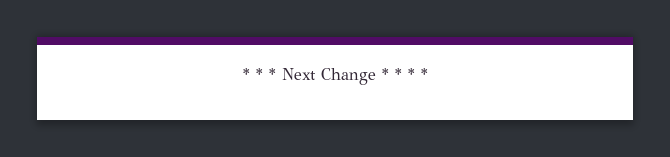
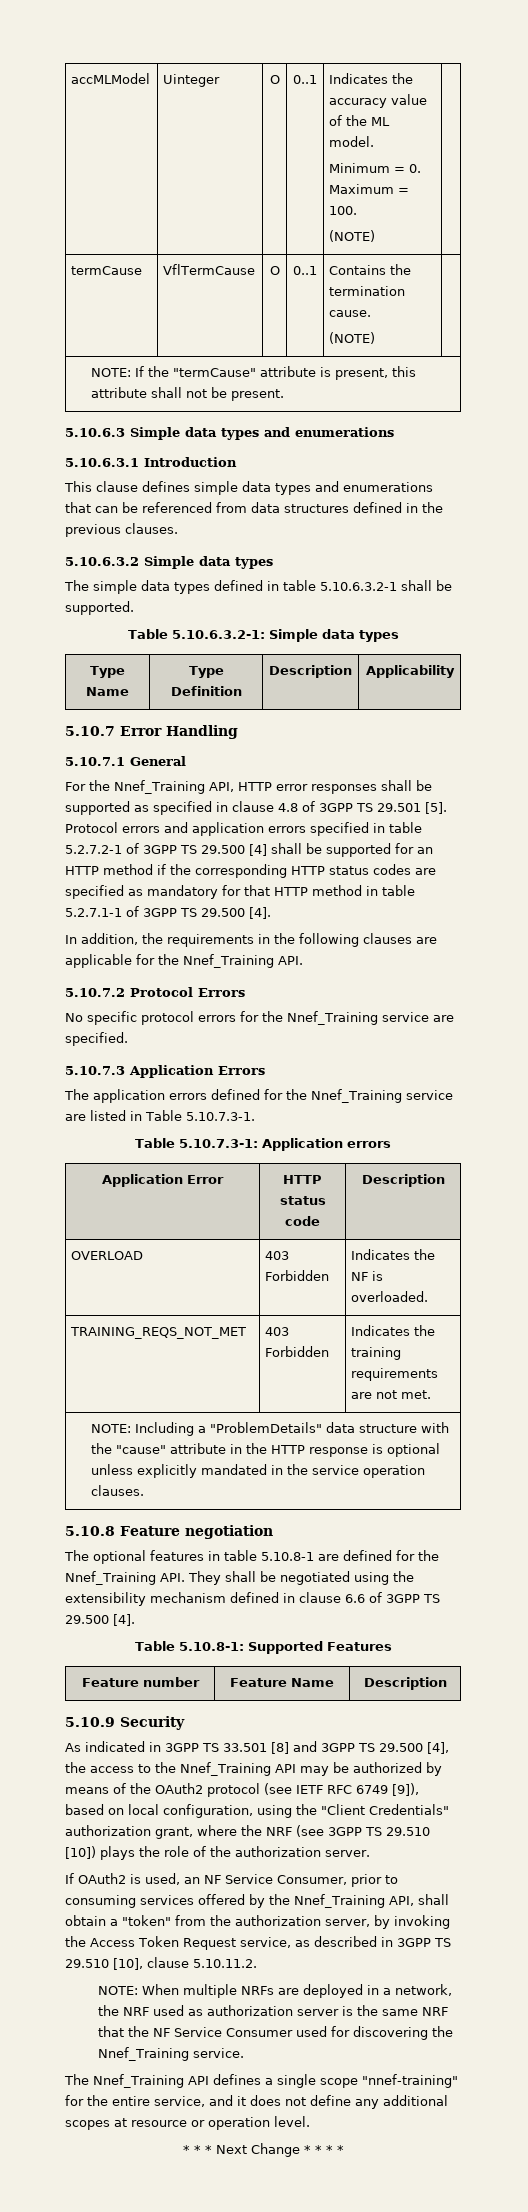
+ accMLModel | Uinteger | O | 0..1 | Indicates the accuracy value of the ML model.
+ Minimum = 0. Maximum = 100.
+ (NOTE) |
+ termCause | VflTermCause | O | 0..1 | Contains the termination cause.
+ (NOTE) |
+ NOTE: If the "termCause" attribute is present, this attribute shall not be present.
+ 5.10.6.3 Simple data types and enumerations
+ 5.10.6.3.1 Introduction
+ This clause defines simple data types and enumerations that can be referenced from data structures defined in the previous clauses.
+ 5.10.6.3.2 Simple data types
+ The simple data types defined in table 5.10.6.3.2-1 shall be supported.
+ Table 5.10.6.3.2-1: Simple data types
+ Type Name | Type Definition | Description | Applicability
+ 5.10.7 Error Handling
+ 5.10.7.1 General
+ For the Nnef_Training API, HTTP error responses shall be supported as specified in clause 4.8 of 3GPP TS 29.501 [5]. Protocol errors and application errors specified in table 5.2.7.2-1 of 3GPP TS 29.500 [4] shall be supported for an HTTP method if the corresponding HTTP status codes are specified as mandatory for that HTTP method in table 5.2.7.1-1 of 3GPP TS 29.500 [4].
+ In addition, the requirements in the following clauses are applicable for the Nnef_Training API.
+ 5.10.7.2 Protocol Errors
+ No specific protocol errors for the Nnef_Training service are specified.
+ 5.10.7.3 Application Errors
+ The application errors defined for the Nnef_Training service are listed in Table 5.10.7.3-1.
+ Table 5.10.7.3-1: Application errors
+ Application Error | HTTP status code | Description
+ OVERLOAD | 403 Forbidden | Indicates the NF is overloaded.
+ TRAINING_REQS_NOT_MET | 403 Forbidden | Indicates the training requirements are not met.
+ NOTE: Including a "ProblemDetails" data structure with the "cause" attribute in the HTTP response is optional unless explicitly mandated in the service operation clauses.
+ 5.10.8 Feature negotiation
+ The optional features in table 5.10.8-1 are defined for the Nnef_Training API. They shall be negotiated using the extensibility mechanism defined in clause 6.6 of 3GPP TS 29.500 [4].
+ Table 5.10.8-1: Supported Features
+ Feature number | Feature Name | Description
+ 5.10.9 Security
+ As indicated in 3GPP TS 33.501 [8] and 3GPP TS 29.500 [4], the access to the Nnef_Training API may be authorized by means of the OAuth2 protocol (see IETF RFC 6749 [9]), based on local configuration, using the "Client Credentials" authorization grant, where the NRF (see 3GPP TS 29.510 [10]) plays the role of the authorization server.
+ If OAuth2 is used, an NF Service Consumer, prior to consuming services offered by the Nnef_Training API, shall obtain a "token" from the authorization server, by invoking the Access Token Request service, as described in 3GPP TS 29.510 [10], clause 5.10.11.2.
+ NOTE: When multiple NRFs are deployed in a network, the NRF used as authorization server is the same NRF that the NF Service Consumer used for discovering the Nnef_Training service.
+ The Nnef_Training API defines a single scope "nnef-training" for the entire service, and it does not define any additional scopes at resource or operation level.

